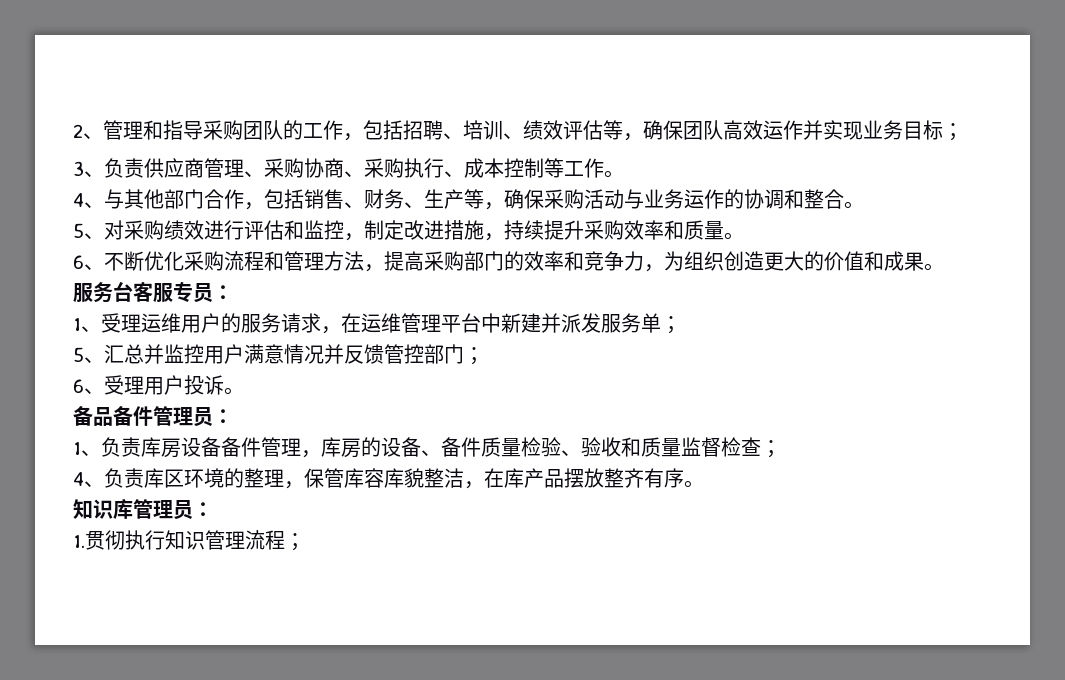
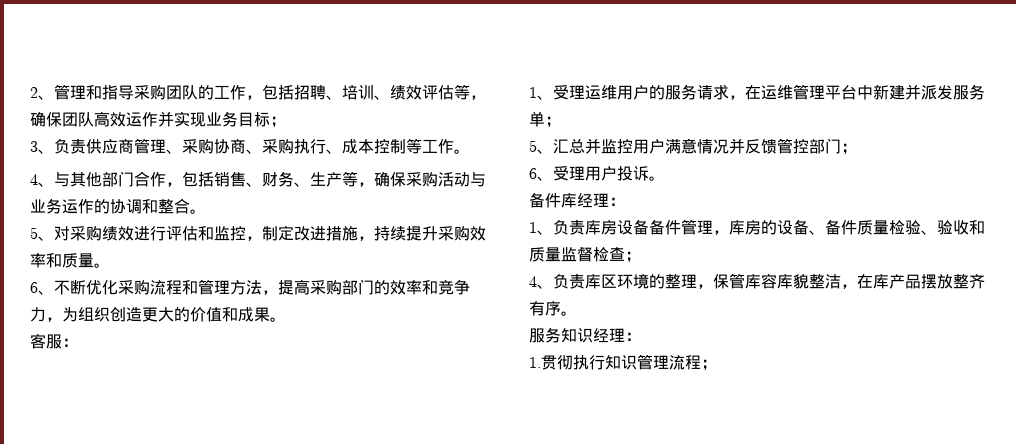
- 服务台客服专员：
+ 客服：
- 备品备件管理员：
+ 备件库经理：
- 知识库管理员：
+ 服务知识经理：

